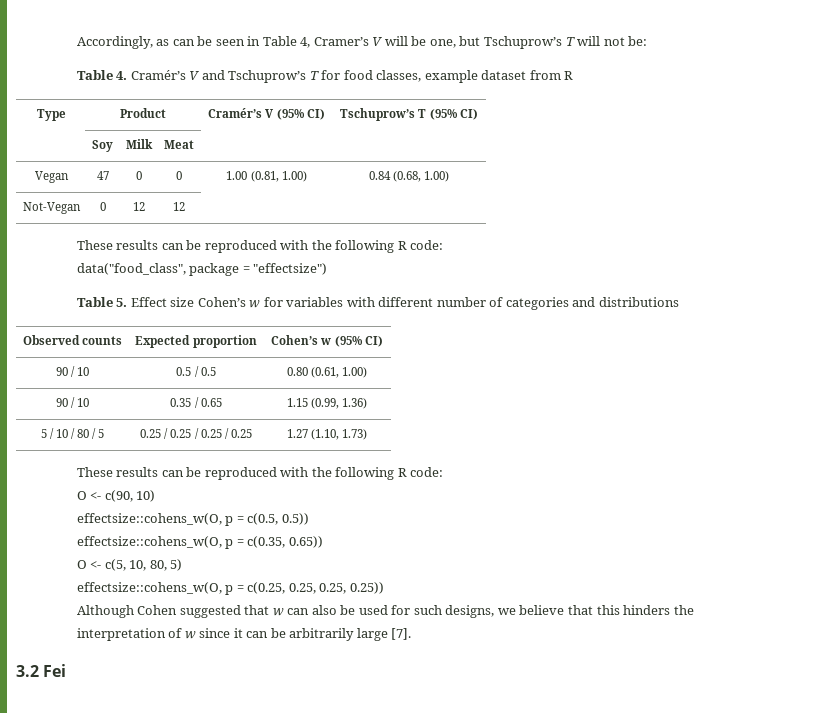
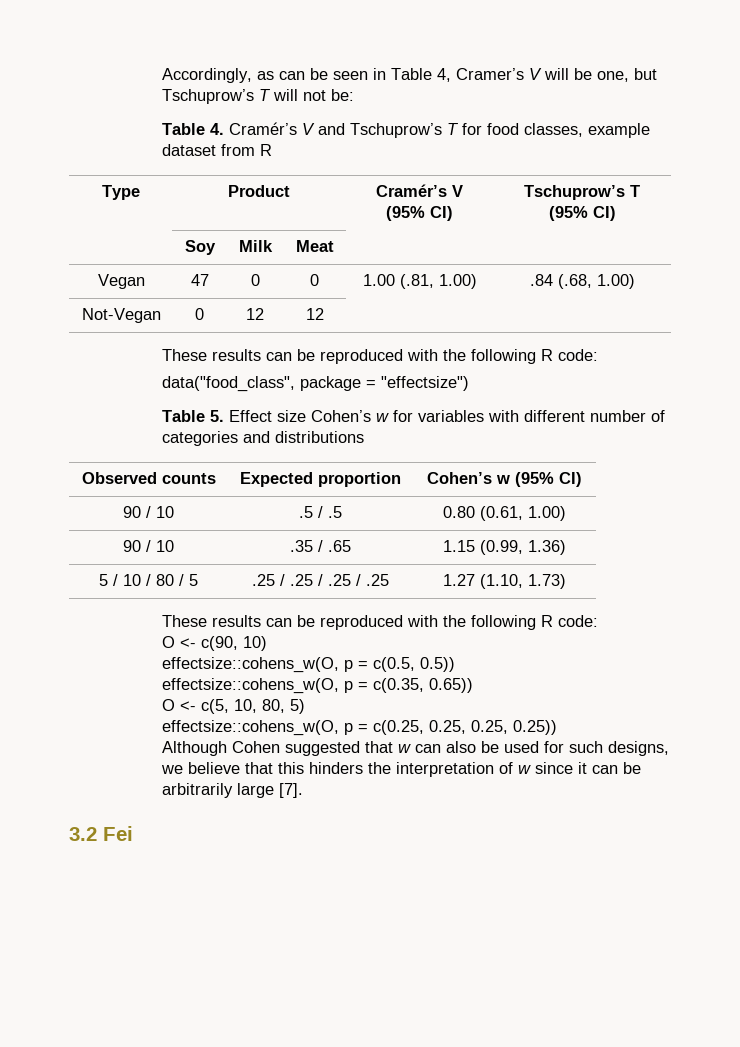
- Vegan | 47 | 0 | 0 | 1.00 (0.81, 1.00) | 0.84 (0.68, 1.00)
+ Vegan | 47 | 0 | 0 | 1.00 (.81, 1.00) | .84 (.68, 1.00)
- 90 / 10 | 0.5 / 0.5 | 0.80 (0.61, 1.00)
+ 90 / 10 | .5 / .5 | 0.80 (0.61, 1.00)
- 90 / 10 | 0.35 / 0.65 | 1.15 (0.99, 1.36)
+ 90 / 10 | .35 / .65 | 1.15 (0.99, 1.36)
- 5 / 10 / 80 / 5 | 0.25 / 0.25 / 0.25 / 0.25 | 1.27 (1.10, 1.73)
+ 5 / 10 / 80 / 5 | .25 / .25 / .25 / .25 | 1.27 (1.10, 1.73)

